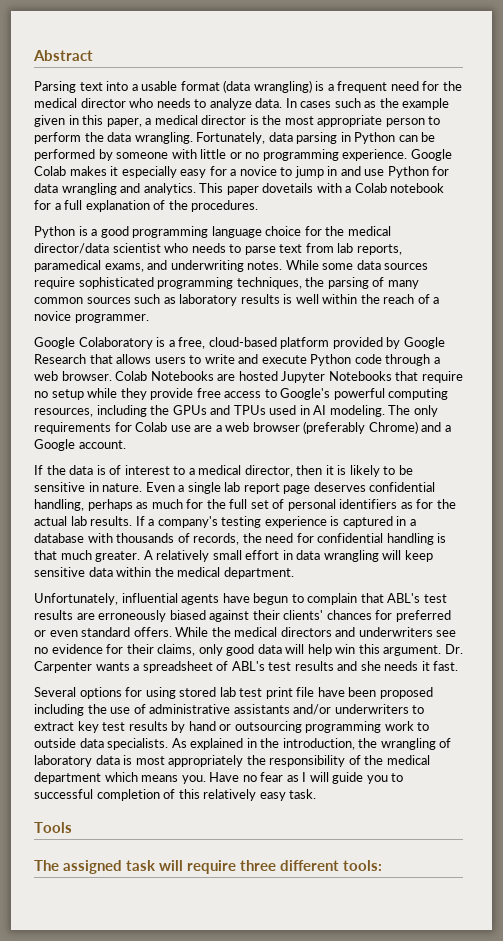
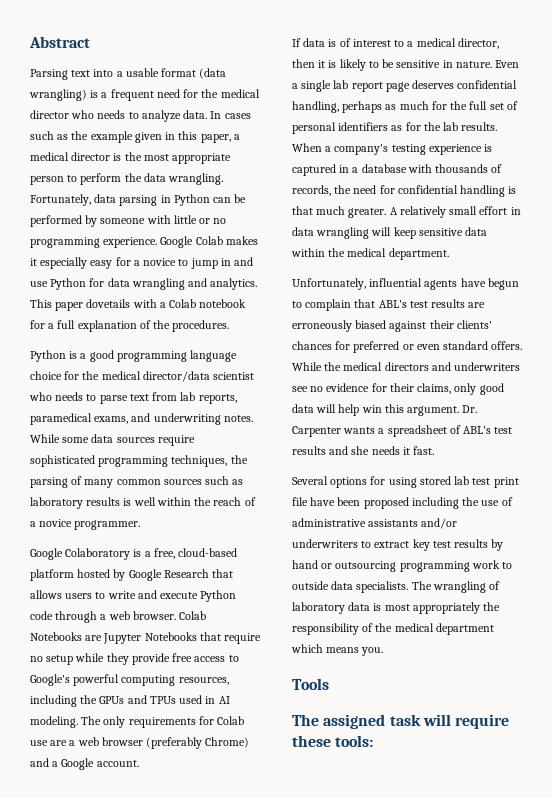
- Google Colaboratory is a free, cloud-based platform provided by Google Research that allows users to write and execute Python code through a web browser.
+ Google Colaboratory is a free, cloud-based platform hosted by Google Research that allows users to write and execute Python code through a web browser.
- Colab Notebooks are hosted Jupyter Notebooks that require no setup while they provide free access to Google's powerful computing resources, including the GPUs and TPUs used in AI modeling.
+ Colab Notebooks are Jupyter Notebooks that require no setup while they provide free access to Google's powerful computing resources, including the GPUs and TPUs used in AI modeling.
- If the data is of interest to a medical director, then it is likely to be sensitive in nature.
+ If data is of interest to a medical director, then it is likely to be sensitive in nature.
- Even a single lab report page deserves confidential handling, perhaps as much for the full set of personal identifiers as for the actual lab results.
+ Even a single lab report page deserves confidential handling, perhaps as much for the full set of personal identifiers as for the lab results.
- If a company's testing experience is captured in a database with thousands of records, the need for confidential handling is that much greater.
+ When a company's testing experience is captured in a database with thousands of records, the need for confidential handling is that much greater.
- As explained in the introduction, the wrangling of laboratory data is most appropriately the responsibility of the medical department which means you. Have no fear as I will guide you to successful completion of this relatively easy task.
+ The wrangling of laboratory data is most appropriately the responsibility of the medical department which means you.
- The assigned task will require three different tools:
+ The assigned task will require these tools:

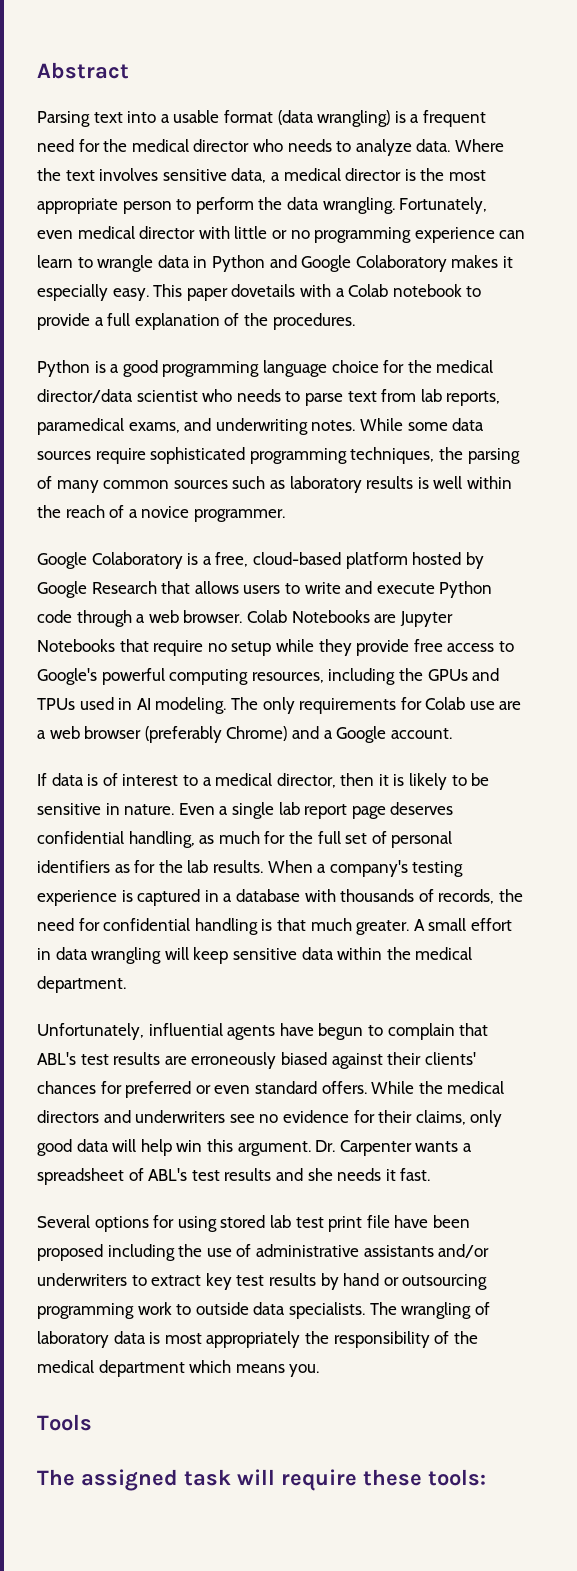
- In cases such as the example given in this paper, a medical director is the most appropriate person to perform the data wrangling.
+ Where the text involves sensitive data, a medical director is the most appropriate person to perform the data wrangling.
- Fortunately, data parsing in Python can be performed by someone with little or no programming experience. Google Colab makes it especially easy for a novice to jump in and use Python for data wrangling and analytics.
+ Fortunately, even medical director with little or no programming experience can learn to wrangle data in Python and Google Colaboratory makes it especially easy.
- This paper dovetails with a Colab notebook for a full explanation of the procedures.
+ This paper dovetails with a Colab notebook to provide a full explanation of the procedures.
- Even a single lab report page deserves confidential handling, perhaps as much for the full set of personal identifiers as for the lab results.
+ Even a single lab report page deserves confidential handling, as much for the full set of personal identifiers as for the lab results.
- A relatively small effort in data wrangling will keep sensitive data within the medical department.
+ A small effort in data wrangling will keep sensitive data within the medical department.

